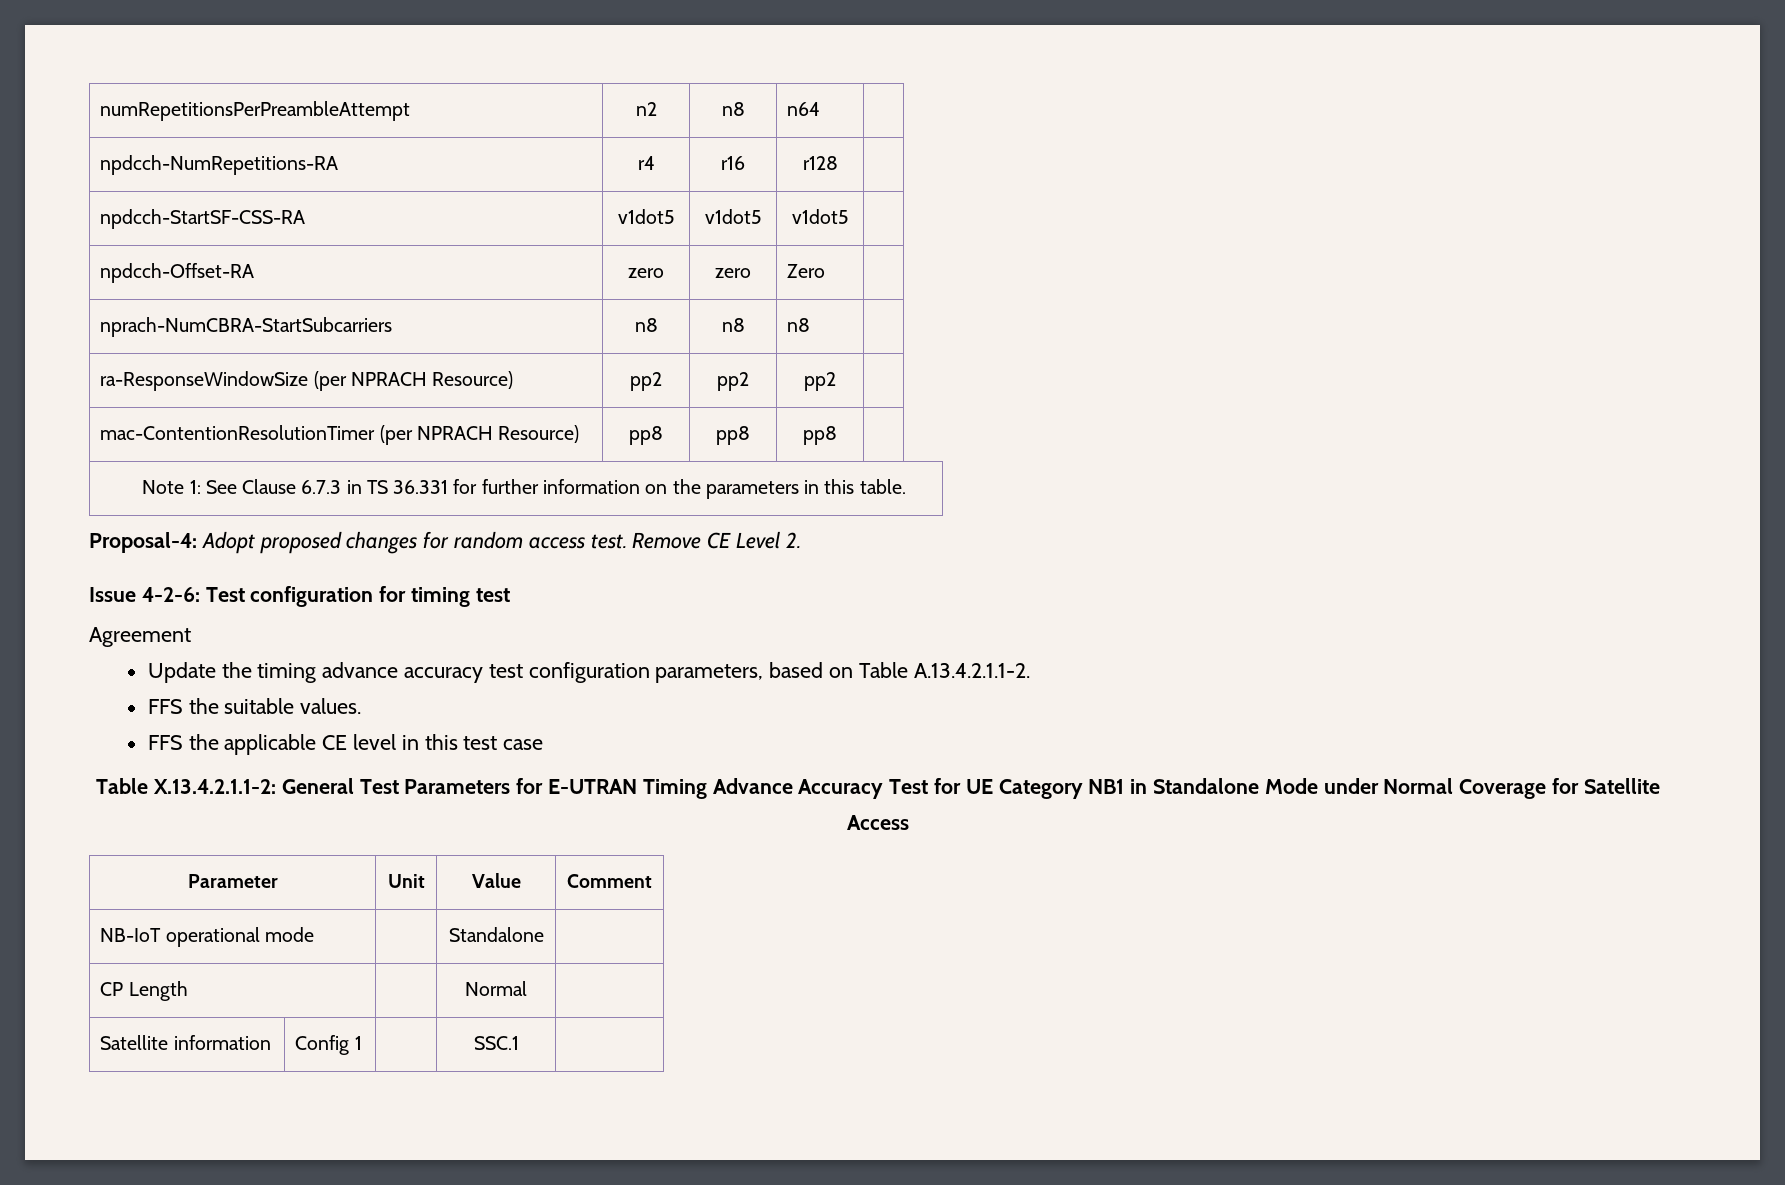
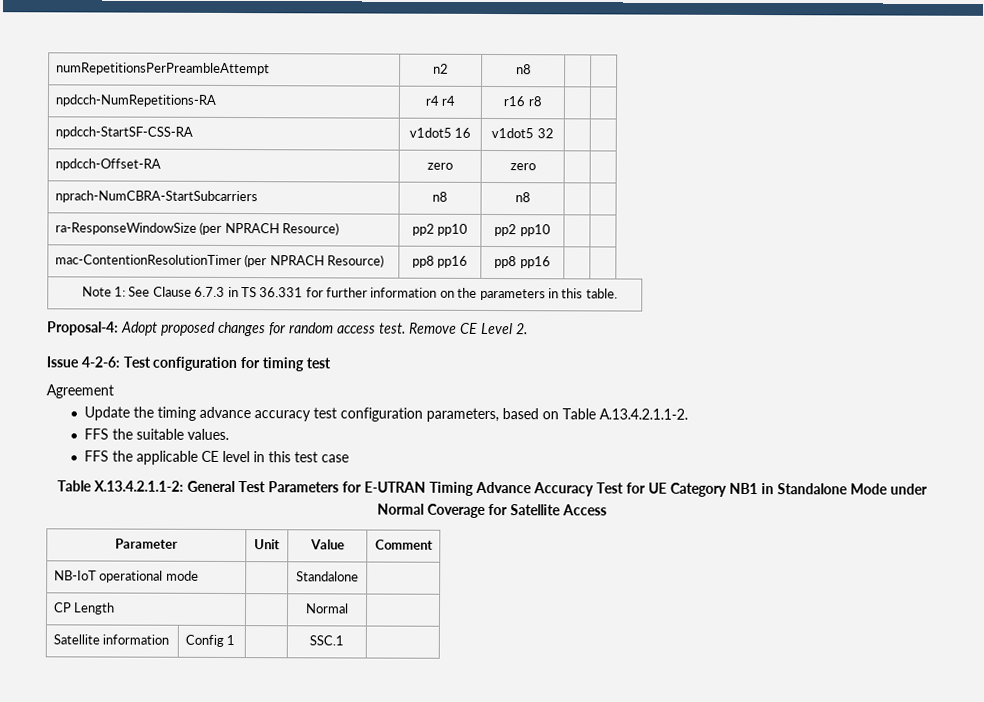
- numRepetitionsPerPreambleAttempt | n2 | n8 | n64 |
+ numRepetitionsPerPreambleAttempt | n2 | n8 | |
- npdcch-NumRepetitions-RA | r4 | r16 | r128 |
+ npdcch-NumRepetitions-RA | r4 r4 | r16 r8 | |
- npdcch-StartSF-CSS-RA | v1dot5 | v1dot5 | v1dot5 |
+ npdcch-StartSF-CSS-RA | v1dot5 16 | v1dot5 32 | |
- npdcch-Offset-RA | zero | zero | Zero |
+ npdcch-Offset-RA | zero | zero | |
- nprach-NumCBRA-StartSubcarriers | n8 | n8 | n8 |
+ nprach-NumCBRA-StartSubcarriers | n8 | n8 | |
- ra-ResponseWindowSize (per NPRACH Resource) | pp2 | pp2 | pp2 |
+ ra-ResponseWindowSize (per NPRACH Resource) | pp2 pp10 | pp2 pp10 | |
- mac-ContentionResolutionTimer (per NPRACH Resource) | pp8 | pp8 | pp8 |
+ mac-ContentionResolutionTimer (per NPRACH Resource) | pp8 pp16 | pp8 pp16 | |

